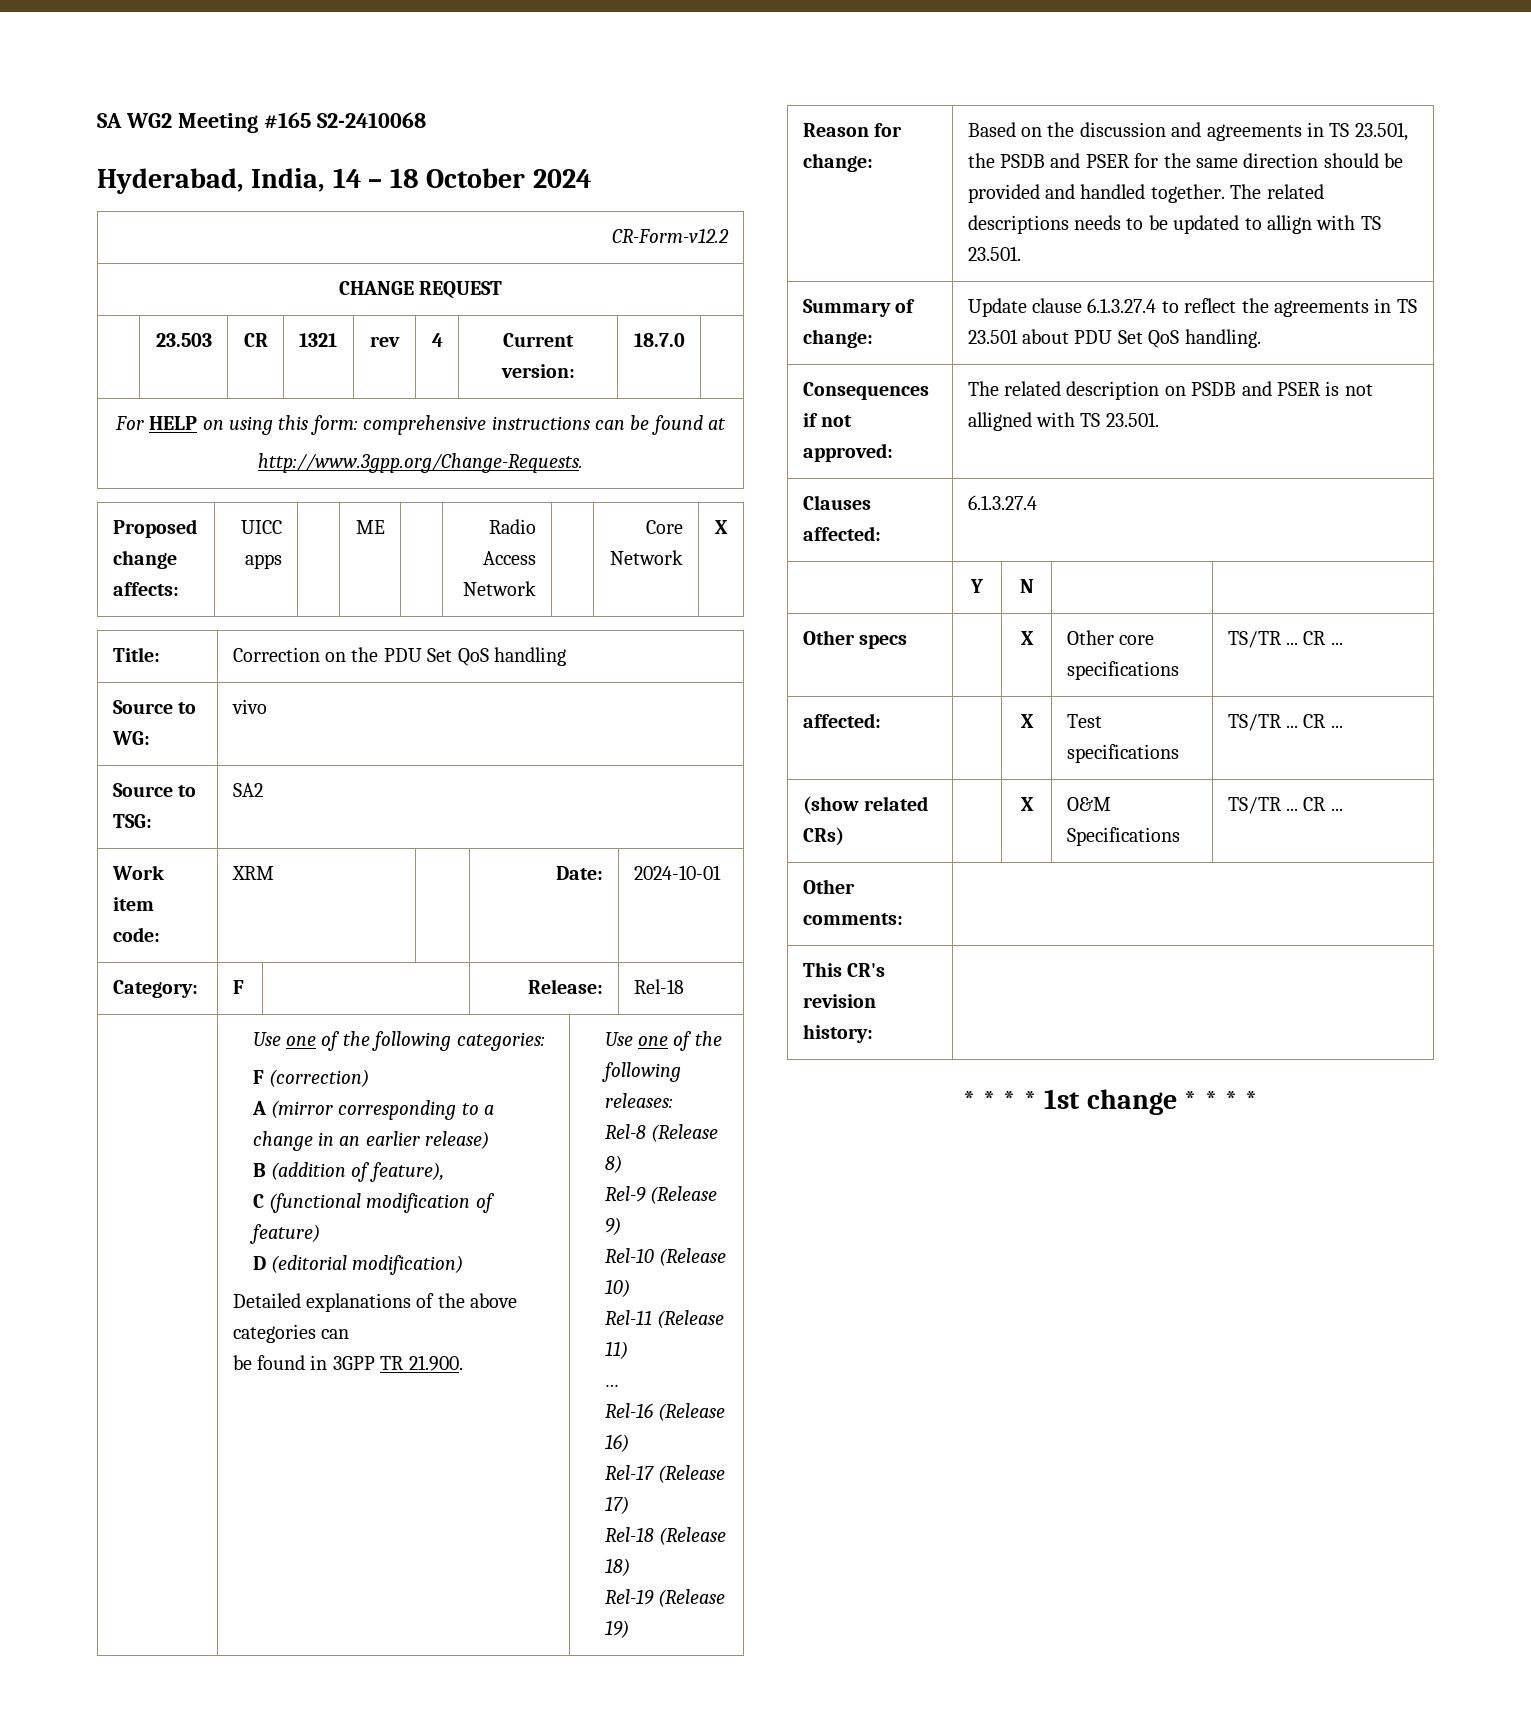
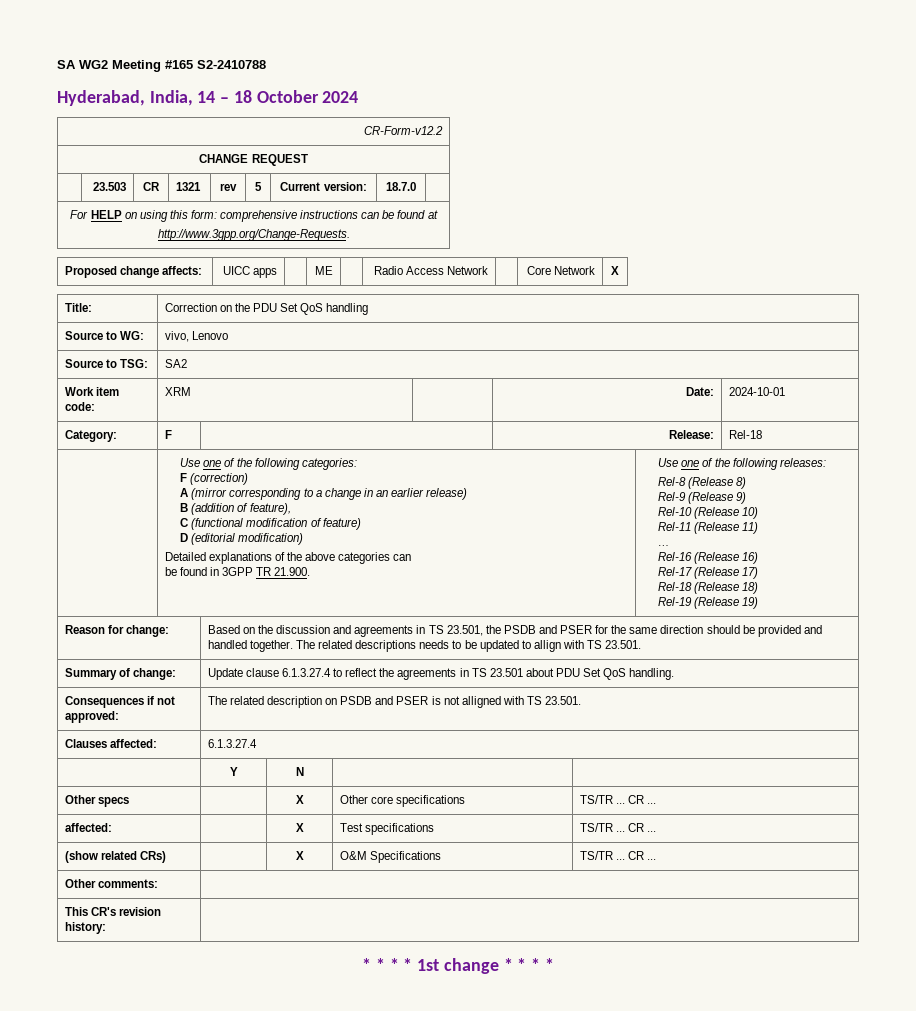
- SA WG2 Meeting #165 S2-2410068
+ SA WG2 Meeting #165 S2-2410788
- | 23.503 | CR | 1321 | rev | 4 | Current version: | 18.7.0 |
+ | 23.503 | CR | 1321 | rev | 5 | Current version: | 18.7.0 |
- Source to WG: | vivo
+ Source to WG: | vivo, Lenovo

